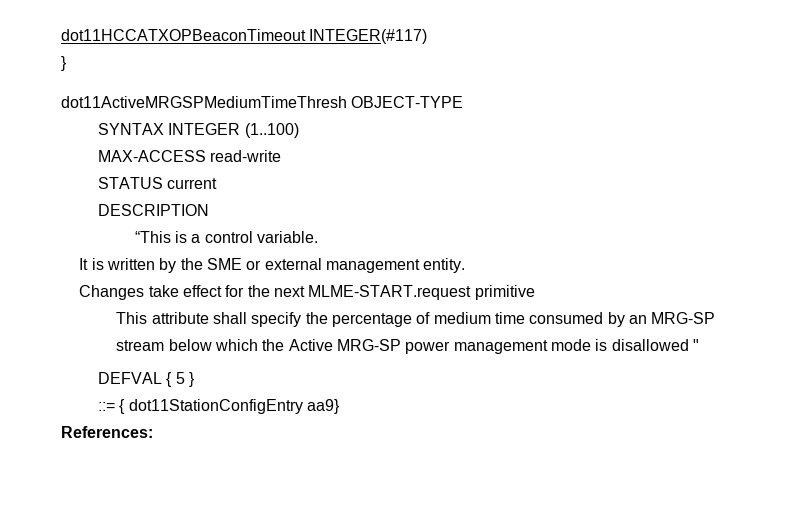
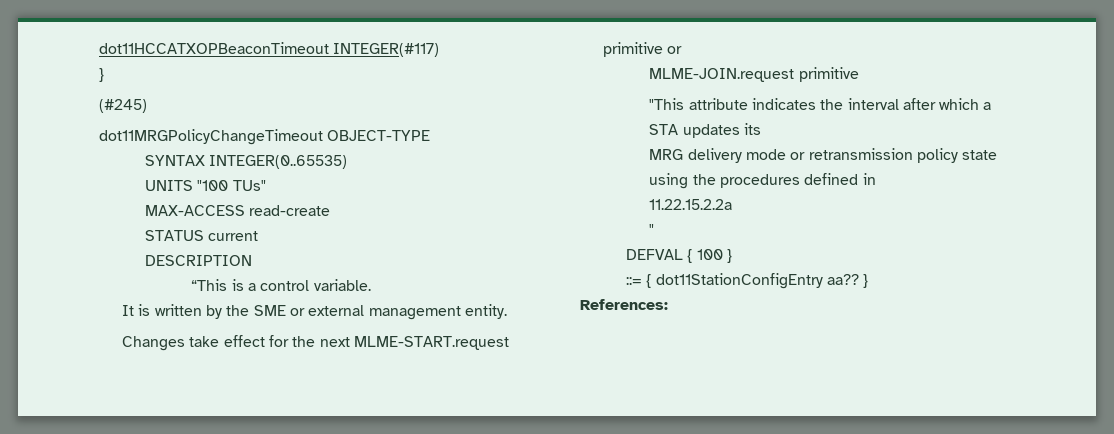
- dot11ActiveMRGSPMediumTimeThresh OBJECT-TYPE
+ (#245)
+ dot11MRGPolicyChangeTimeout OBJECT-TYPE
- SYNTAX INTEGER (1..100)
+ SYNTAX INTEGER(0..65535)
+ UNITS "100 TUs"
- MAX-ACCESS read-write
+ MAX-ACCESS read-create
- Changes take effect for the next MLME-START.request primitive
- This attribute shall specify the percentage of medium time consumed by an MRG-SP stream below which the Active MRG-SP power management mode is disallowed "
+ Changes take effect for the next MLME-START.request primitive or
+ MLME-JOIN.request primitive
+ "This attribute indicates the interval after which a STA updates its
+ MRG delivery mode or retransmission policy state using the procedures defined in
+ 11.22.15.2.2a
+ "
- DEFVAL { 5 }
+ DEFVAL { 100 }
- ::= { dot11StationConfigEntry aa9}
+ ::= { dot11StationConfigEntry aa?? }

